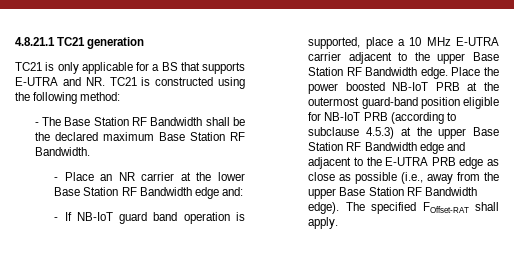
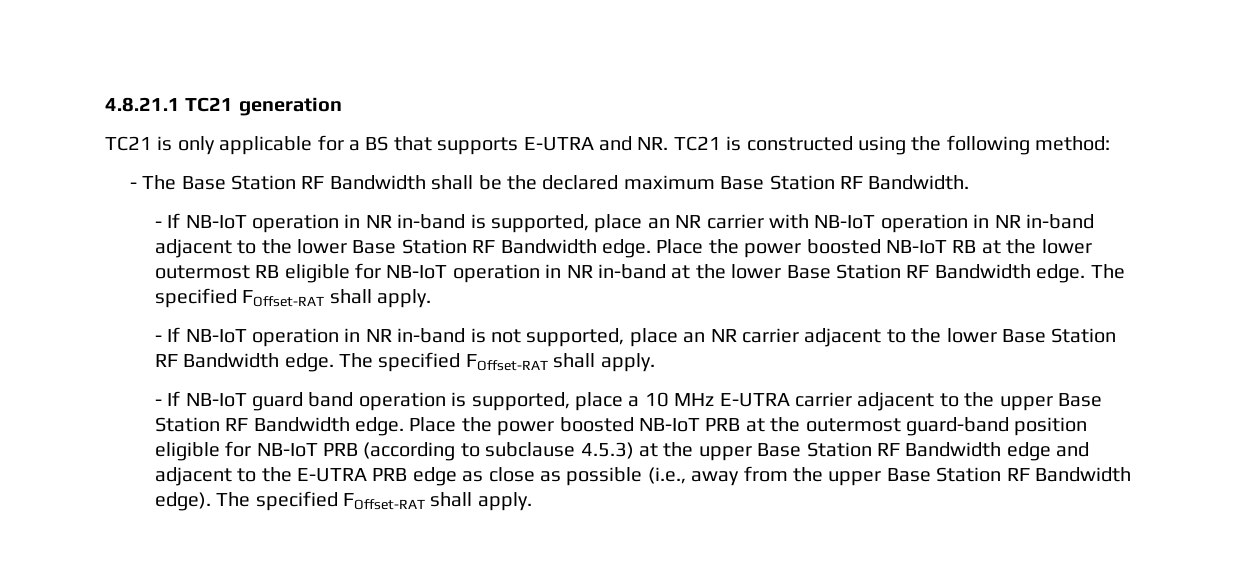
- - Place an NR carrier at the lower Base Station RF Bandwidth edge and:
+ - If NB-IoT operation in NR in-band is supported, place an NR carrier with NB-IoT operation in NR in-band adjacent to the lower Base Station RF Bandwidth edge. Place the power boosted NB-IoT RB at the lower outermost RB eligible for NB-IoT operation in NR in-band at the lower Base Station RF Bandwidth edge. The specified FOffset-RAT shall apply.
+ - If NB-IoT operation in NR in-band is not supported, place an NR carrier adjacent to the lower Base Station RF Bandwidth edge. The specified FOffset-RAT shall apply.

